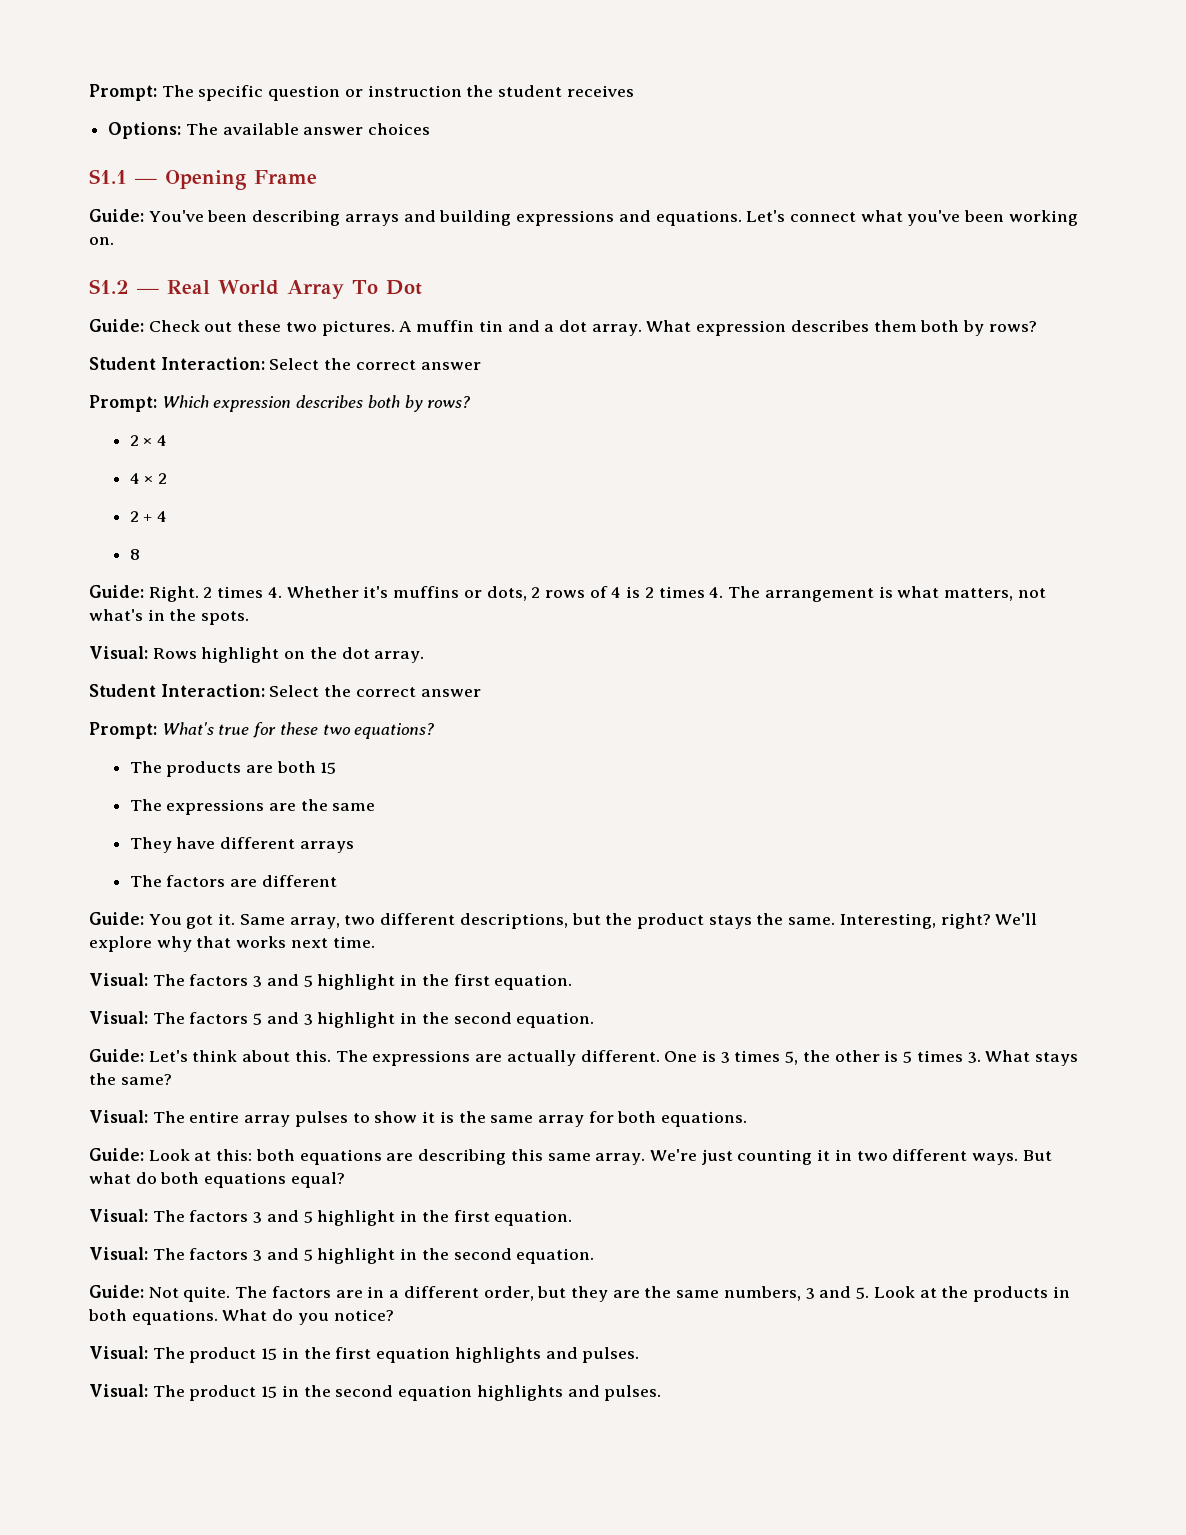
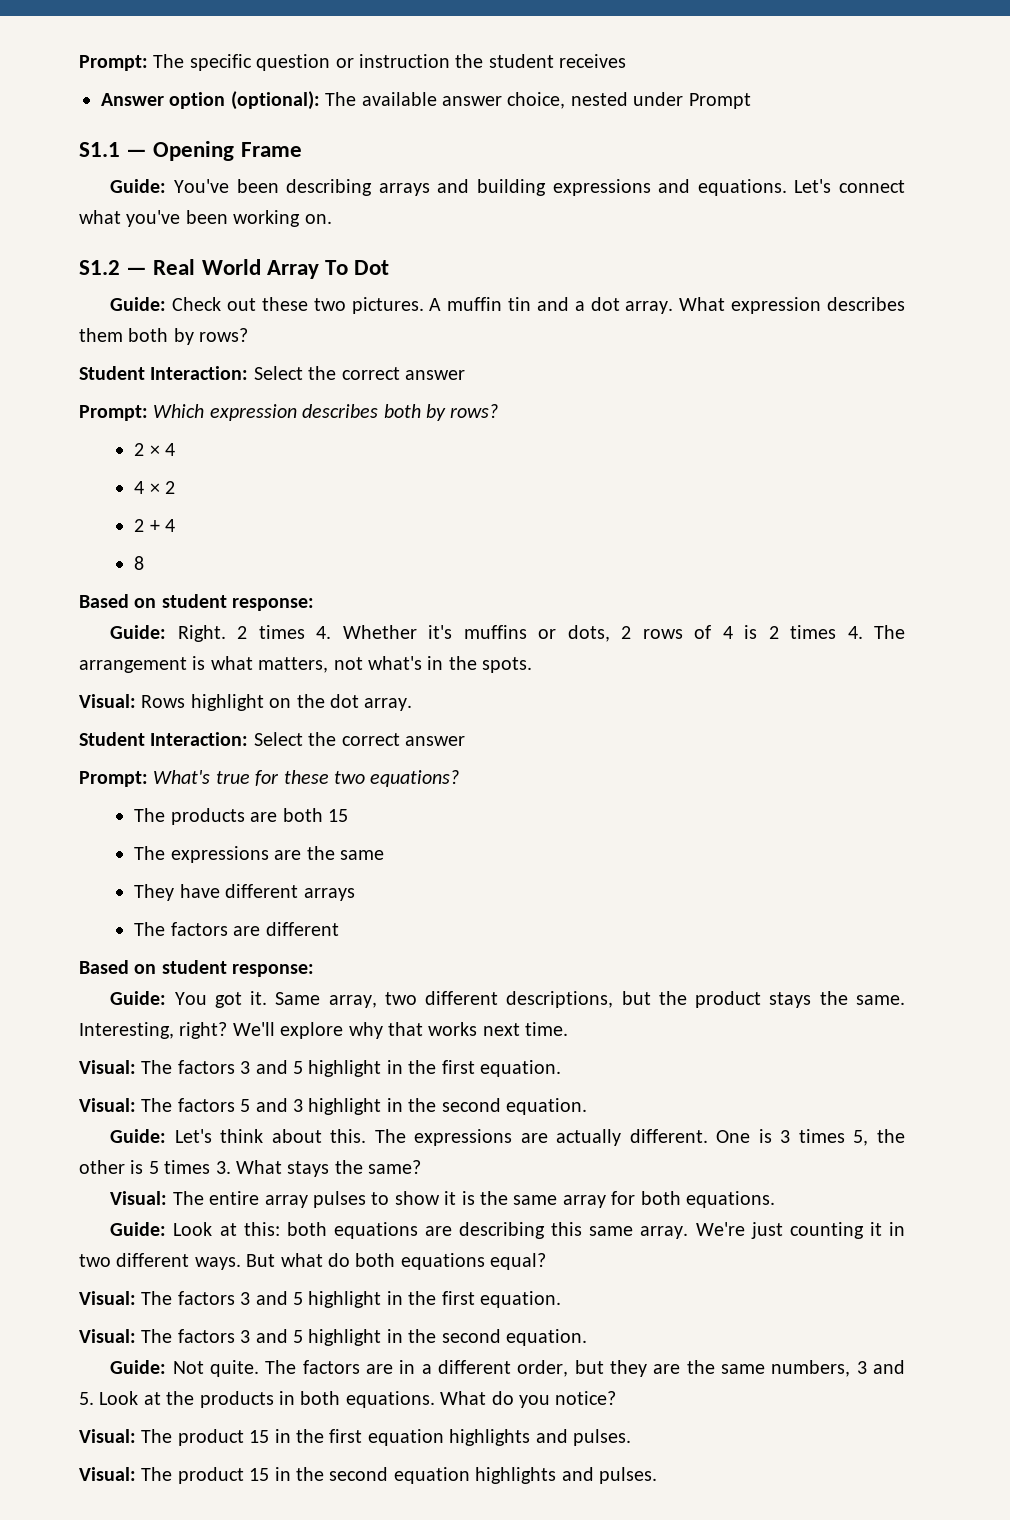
- Options: The available answer choices
+ Answer option (optional): The available answer choice, nested under Prompt
  8
+ Based on student response:
  The factors are different
+ Based on student response:

